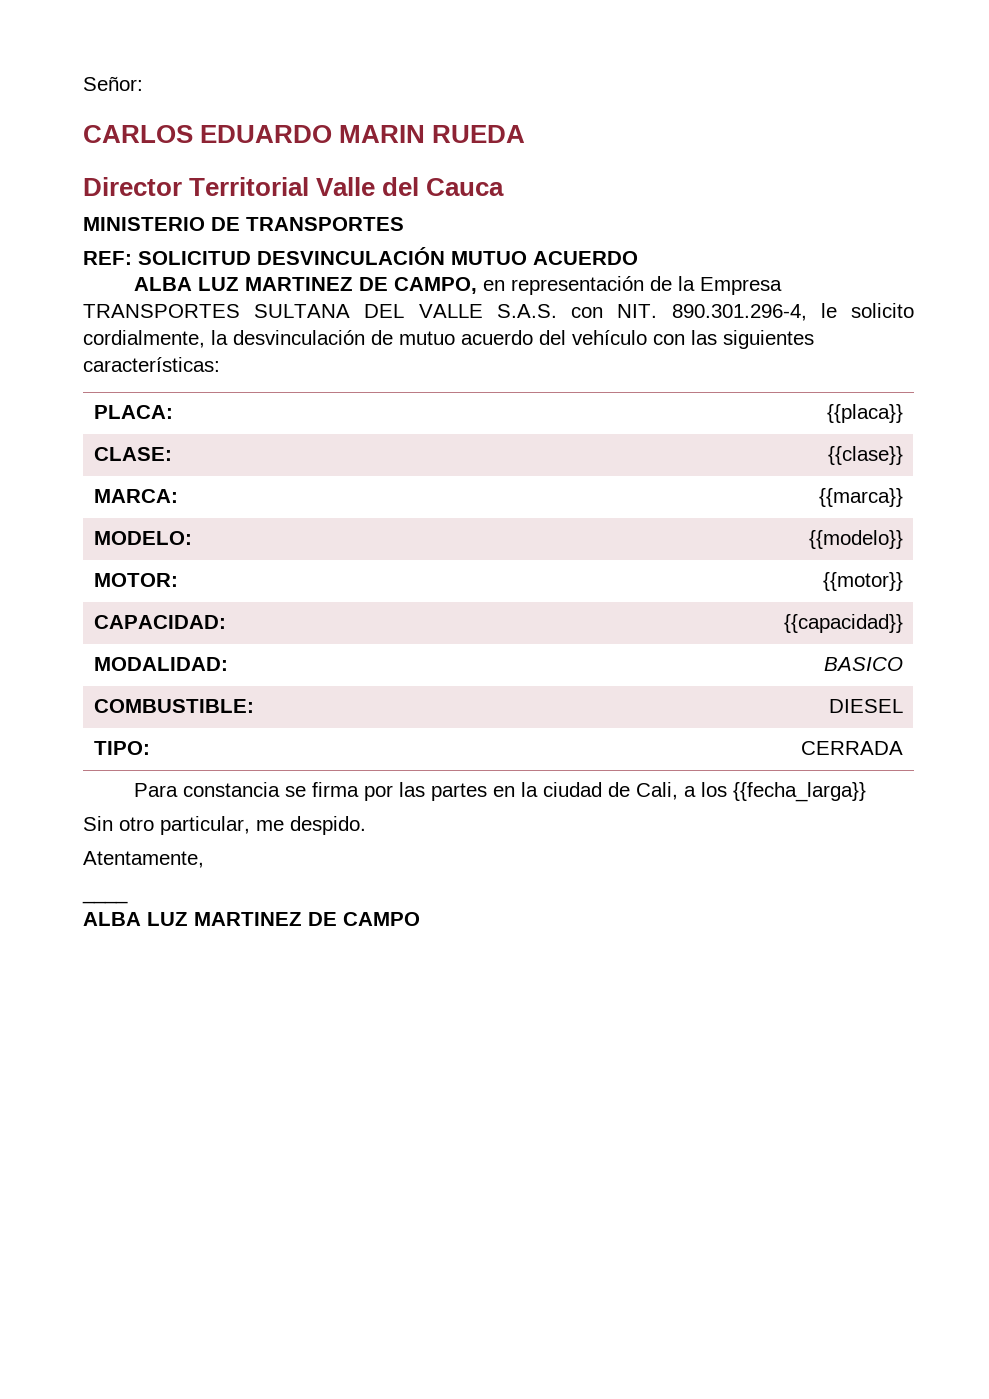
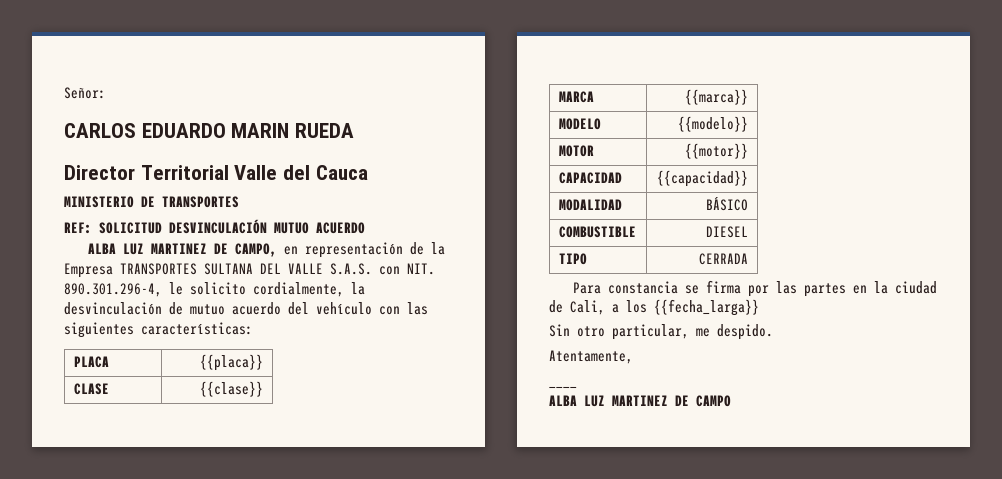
- PLACA: | {{placa}}
+ PLACA | {{placa}}
- CLASE: | {{clase}}
+ CLASE | {{clase}}
- MARCA: | {{marca}}
+ MARCA | {{marca}}
- MODELO: | {{modelo}}
+ MODELO | {{modelo}}
- MOTOR: | {{motor}}
+ MOTOR | {{motor}}
- CAPACIDAD: | {{capacidad}}
+ CAPACIDAD | {{capacidad}}
- MODALIDAD: | BASICO
- COMBUSTIBLE: | DIESEL
+ MODALIDAD | BÁSICO
+ COMBUSTIBLE | DIESEL
- TIPO: | CERRADA
+ TIPO | CERRADA

